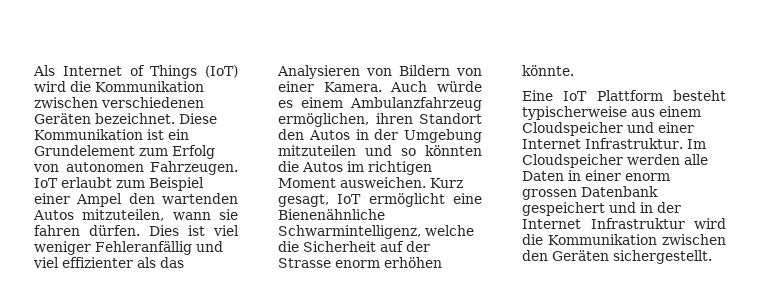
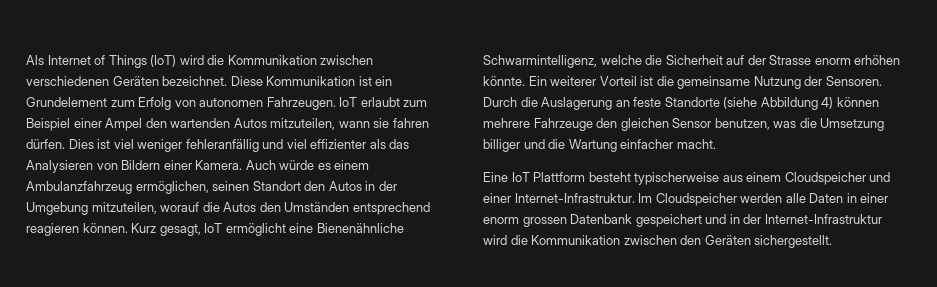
- Dies ist viel weniger Fehleranfällig und viel effizienter als das Analysieren von Bildern von einer Kamera.
+ Dies ist viel weniger fehleranfällig und viel effizienter als das Analysieren von Bildern einer Kamera.
- Auch würde es einem Ambulanzfahrzeug ermöglichen, ihren Standort den Autos in der Umgebung mitzuteilen und so könnten die Autos im richtigen Moment ausweichen.
+ Auch würde es einem Ambulanzfahrzeug ermöglichen, seinen Standort den Autos in der Umgebung mitzuteilen, worauf die Autos den Umständen entsprechend reagieren können.
+ Ein weiterer Vorteil ist die gemeinsame Nutzung der Sensoren. Durch die Auslagerung an feste Standorte (siehe Abbildung 4) können mehrere Fahrzeuge den gleichen Sensor benutzen, was die Umsetzung billiger und die Wartung einfacher macht.
- Eine IoT Plattform besteht typischerweise aus einem Cloudspeicher und einer Internet Infrastruktur.
+ Eine IoT Plattform besteht typischerweise aus einem Cloudspeicher und einer Internet-Infrastruktur.
- Im Cloudspeicher werden alle Daten in einer enorm grossen Datenbank gespeichert und in der Internet Infrastruktur wird die Kommunikation zwischen den Geräten sichergestellt.
+ Im Cloudspeicher werden alle Daten in einer enorm grossen Datenbank gespeichert und in der Internet-Infrastruktur wird die Kommunikation zwischen den Geräten sichergestellt.

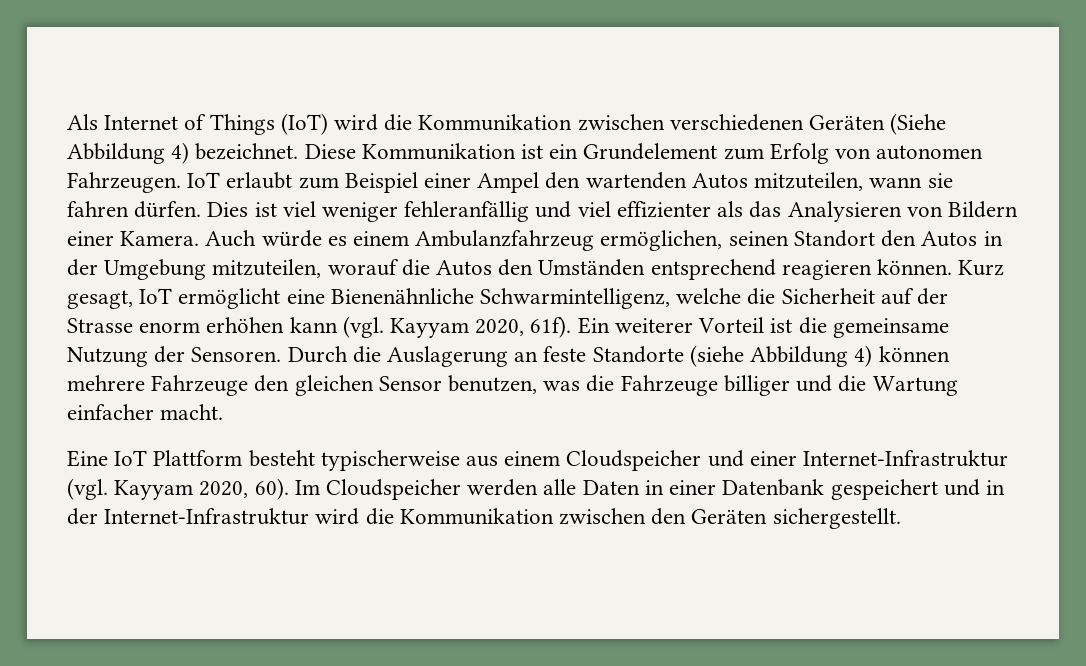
- Als Internet of Things (IoT) wird die Kommunikation zwischen verschiedenen Geräten bezeichnet.
+ Als Internet of Things (IoT) wird die Kommunikation zwischen verschiedenen Geräten (Siehe Abbildung 4) bezeichnet.
- Kurz gesagt, IoT ermöglicht eine Bienenähnliche Schwarmintelligenz, welche die Sicherheit auf der Strasse enorm erhöhen könnte.
+ Kurz gesagt, IoT ermöglicht eine Bienenähnliche Schwarmintelligenz, welche die Sicherheit auf der Strasse enorm erhöhen kann (vgl. Kayyam 2020, 61f).
- Durch die Auslagerung an feste Standorte (siehe Abbildung 4) können mehrere Fahrzeuge den gleichen Sensor benutzen, was die Umsetzung billiger und die Wartung einfacher macht.
+ Durch die Auslagerung an feste Standorte (siehe Abbildung 4) können mehrere Fahrzeuge den gleichen Sensor benutzen, was die Fahrzeuge billiger und die Wartung einfacher macht.
- Eine IoT Plattform besteht typischerweise aus einem Cloudspeicher und einer Internet-Infrastruktur.
+ Eine IoT Plattform besteht typischerweise aus einem Cloudspeicher und einer Internet-Infrastruktur (vgl. Kayyam 2020, 60).
- Im Cloudspeicher werden alle Daten in einer enorm grossen Datenbank gespeichert und in der Internet-Infrastruktur wird die Kommunikation zwischen den Geräten sichergestellt.
+ Im Cloudspeicher werden alle Daten in einer Datenbank gespeichert und in der Internet-Infrastruktur wird die Kommunikation zwischen den Geräten sichergestellt.

